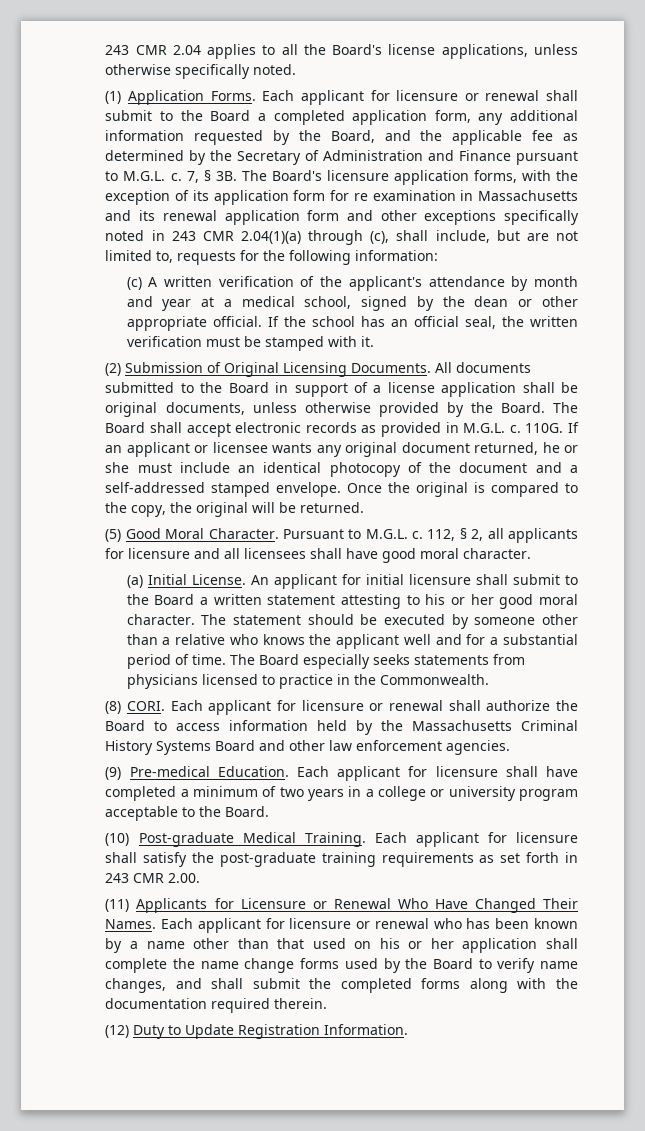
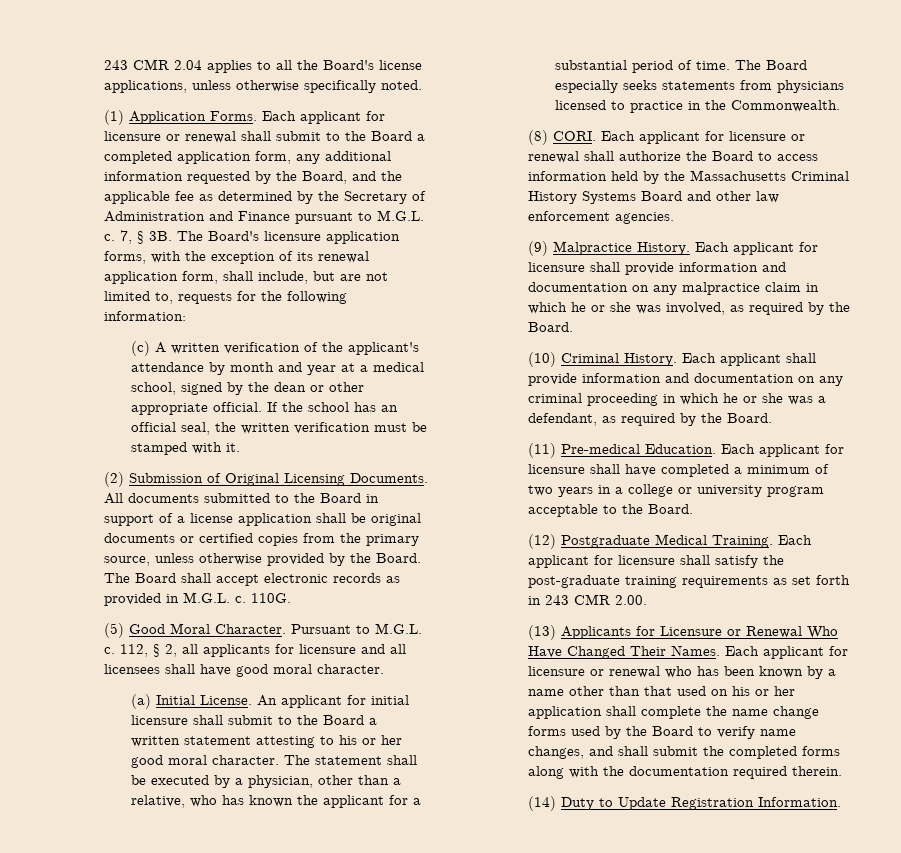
- The Board's licensure application forms, with the exception of its application form for re examination in Massachusetts and its renewal application form and other exceptions specifically noted in 243 CMR 2.04(1)(a) through (c), shall include, but are not limited to, requests for the following information:
+ The Board's licensure application forms, with the exception of its renewal application form, shall include, but are not limited to, requests for the following information:
- All documents submitted to the Board in support of a license application shall be original documents, unless otherwise provided by the Board.
+ All documents submitted to the Board in support of a license application shall be original documents or certified copies from the primary source, unless otherwise provided by the Board.
- If an applicant or licensee wants any original document returned, he or she must include an identical photocopy of the document and a self-addressed stamped envelope. Once the original is compared to the copy, the original will be returned.
- The statement should be executed by someone other than a relative who knows the applicant well and for a substantial period of time.
+ The statement shall be executed by a physician, other than a relative, who has known the applicant for a substantial period of time.
- (9) Pre-medical Education.
+ (9) Malpractice History. Each applicant for licensure shall provide information and documentation on any malpractice claim in which he or she was involved, as required by the Board.
+ (10) Criminal History. Each applicant shall provide information and documentation on any criminal proceeding in which he or she was a defendant, as required by the Board.
+ (11) Pre-medical Education.
- (10) Post-graduate Medical Training.
+ (12) Postgraduate Medical Training.
- (11) Applicants for Licensure or Renewal Who Have Changed Their Names.
+ (13) Applicants for Licensure or Renewal Who Have Changed Their Names.
- (12) Duty to Update Registration Information.
+ (14) Duty to Update Registration Information.

